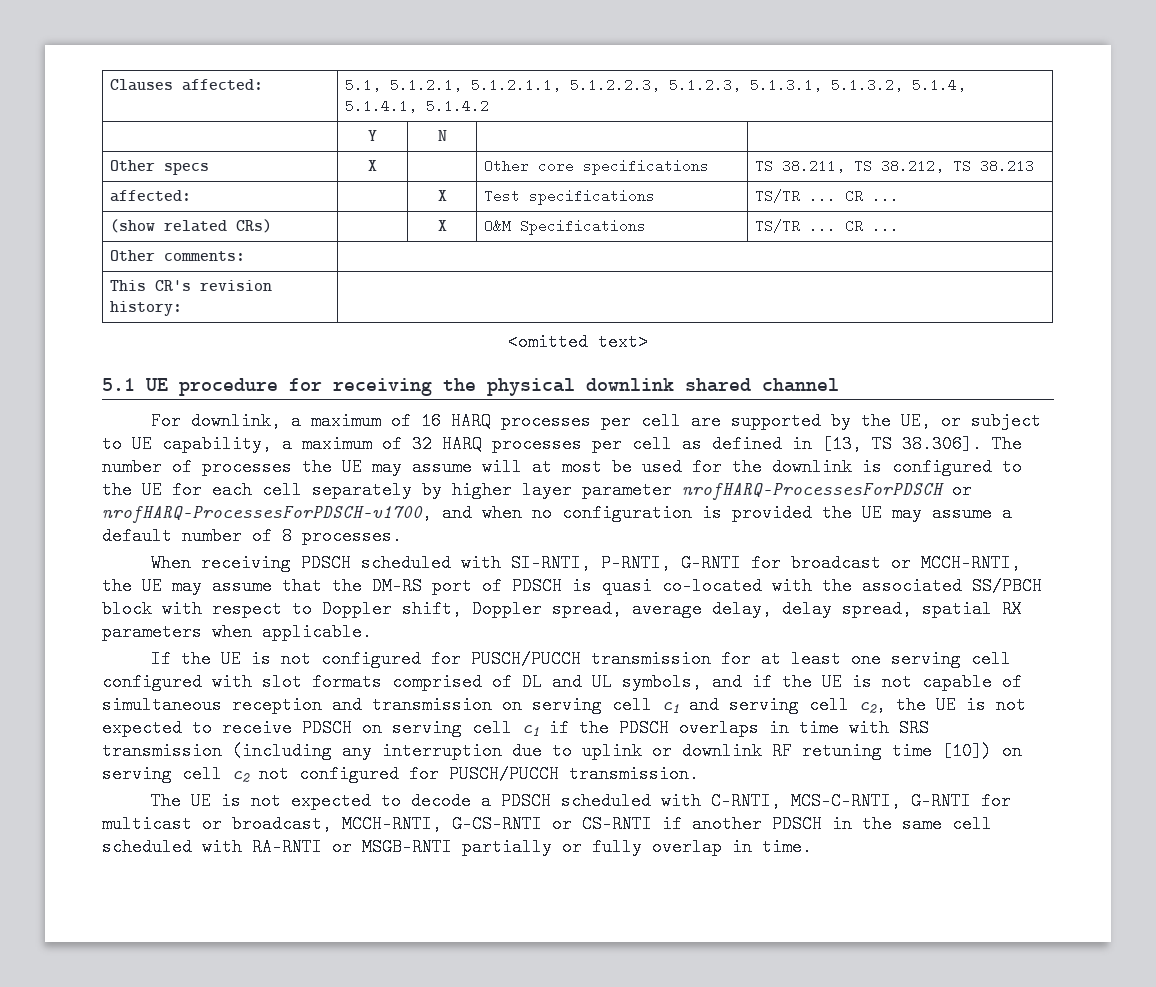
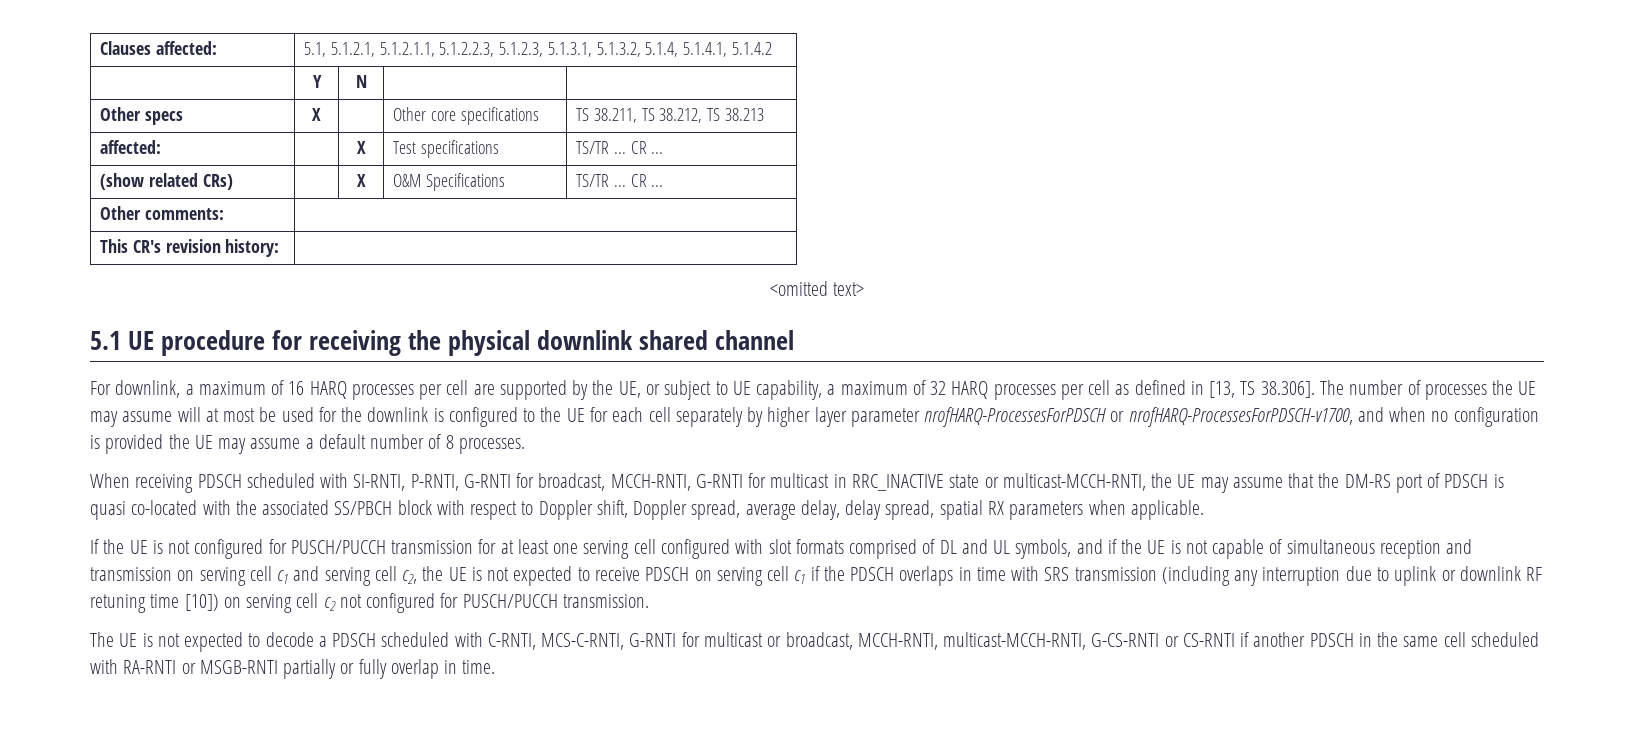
- When receiving PDSCH scheduled with SI-RNTI, P-RNTI, G-RNTI for broadcast or MCCH-RNTI, the UE may assume that the DM-RS port of PDSCH is quasi co-located with the associated SS/PBCH block with respect to Doppler shift, Doppler spread, average delay, delay spread, spatial RX parameters when applicable.
+ When receiving PDSCH scheduled with SI-RNTI, P-RNTI, G-RNTI for broadcast, MCCH-RNTI, G-RNTI for multicast in RRC_INACTIVE state or multicast-MCCH-RNTI, the UE may assume that the DM-RS port of PDSCH is quasi co-located with the associated SS/PBCH block with respect to Doppler shift, Doppler spread, average delay, delay spread, spatial RX parameters when applicable.
- The UE is not expected to decode a PDSCH scheduled with C-RNTI, MCS-C-RNTI, G-RNTI for multicast or broadcast, MCCH-RNTI, G-CS-RNTI or CS-RNTI if another PDSCH in the same cell scheduled with RA-RNTI or MSGB-RNTI partially or fully overlap in time.
+ The UE is not expected to decode a PDSCH scheduled with C-RNTI, MCS-C-RNTI, G-RNTI for multicast or broadcast, MCCH-RNTI, multicast-MCCH-RNTI, G-CS-RNTI or CS-RNTI if another PDSCH in the same cell scheduled with RA-RNTI or MSGB-RNTI partially or fully overlap in time.

